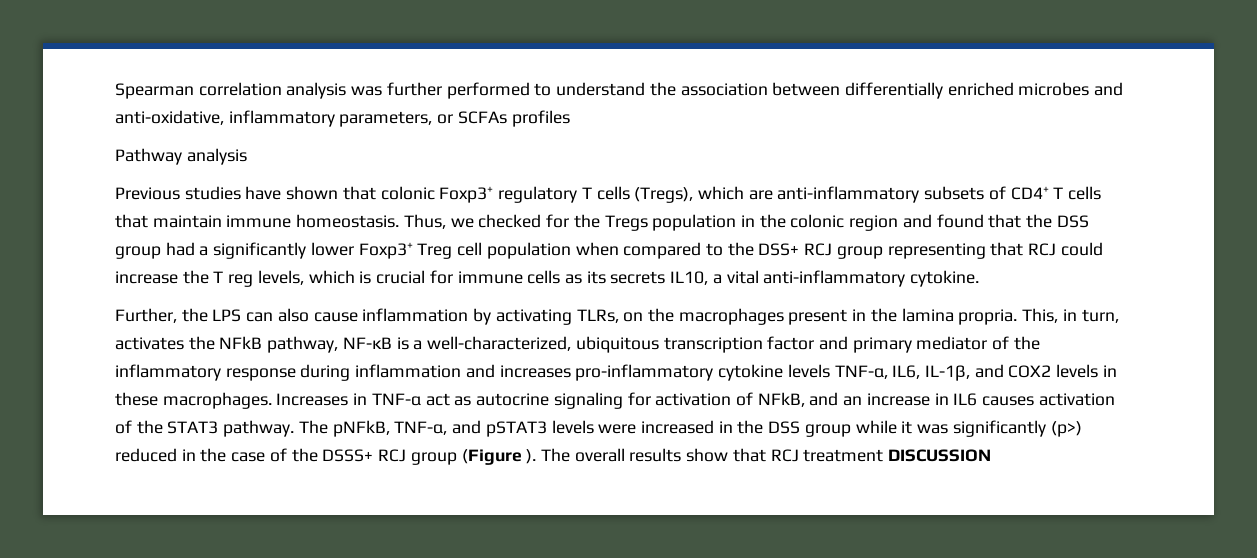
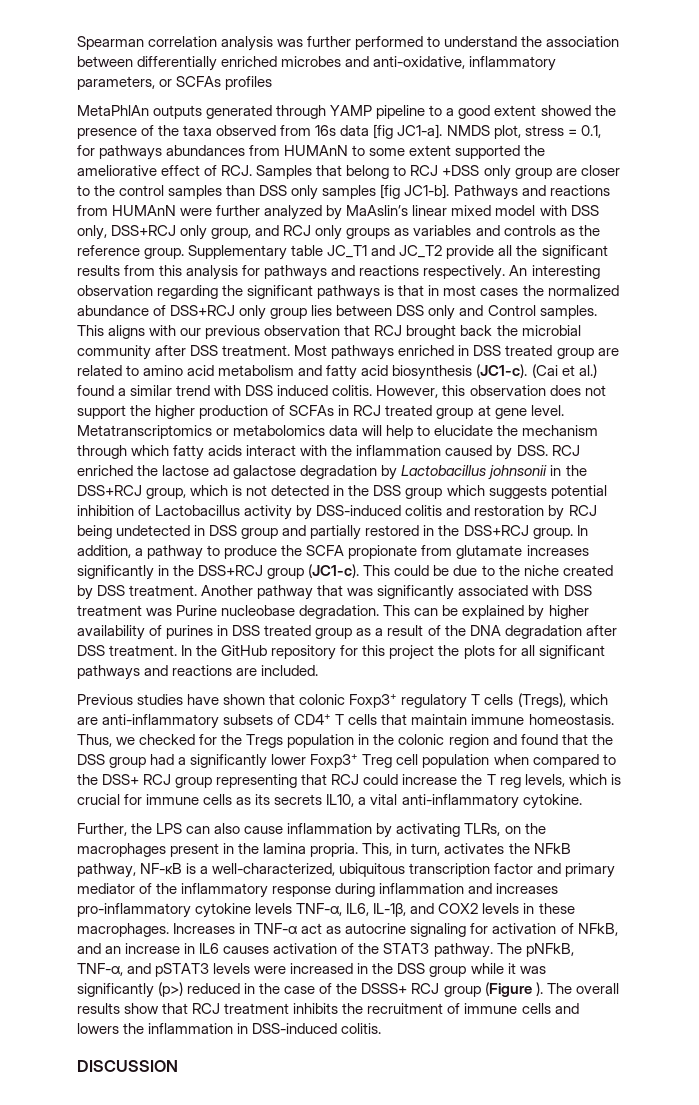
- Pathway analysis
+ MetaPhlAn outputs generated through YAMP pipeline to a good extent showed the presence of the taxa observed from 16s data [fig JC1-a]. NMDS plot, stress = 0.1, for pathways abundances from HUMAnN to some extent supported the ameliorative effect of RCJ. Samples that belong to RCJ +DSS only group are closer to the control samples than DSS only samples [fig JC1-b]. Pathways and reactions from HUMAnN were further analyzed by MaAslin’s linear mixed model with DSS only, DSS+RCJ only group, and RCJ only groups as variables and controls as the reference group. Supplementary table JC_T1 and JC_T2 provide all the significant results from this analysis for pathways and reactions respectively. An interesting observation regarding the significant pathways is that in most cases the normalized abundance of DSS+RCJ only group lies between DSS only and Control samples. This aligns with our previous observation that RCJ brought back the microbial community after DSS treatment. Most pathways enriched in DSS treated group are related to amino acid metabolism and fatty acid biosynthesis (JC1-c). (Cai et al.) found a similar trend with DSS induced colitis. However, this observation does not support the higher production of SCFAs in RCJ treated group at gene level. Metatranscriptomics or metabolomics data will help to elucidate the mechanism through which fatty acids interact with the inflammation caused by DSS. RCJ enriched the lactose ad galactose degradation by Lactobacillus johnsonii in the DSS+RCJ group, which is not detected in the DSS group which suggests potential inhibition of Lactobacillus activity by DSS-induced colitis and restoration by RCJ being undetected in DSS group and partially restored in the DSS+RCJ group. In addition, a pathway to produce the SCFA propionate from glutamate increases significantly in the DSS+RCJ group (JC1-c). This could be due to the niche created by DSS treatment. Another pathway that was significantly associated with DSS treatment was Purine nucleobase degradation. This can be explained by higher availability of purines in DSS treated group as a result of the DNA degradation after DSS treatment. In the GitHub repository for this project the plots for all significant pathways and reactions are included.
- The overall results show that RCJ treatment DISCUSSION
+ The overall results show that RCJ treatment inhibits the recruitment of immune cells and lowers the inflammation in DSS-induced colitis.
+ DISCUSSION

